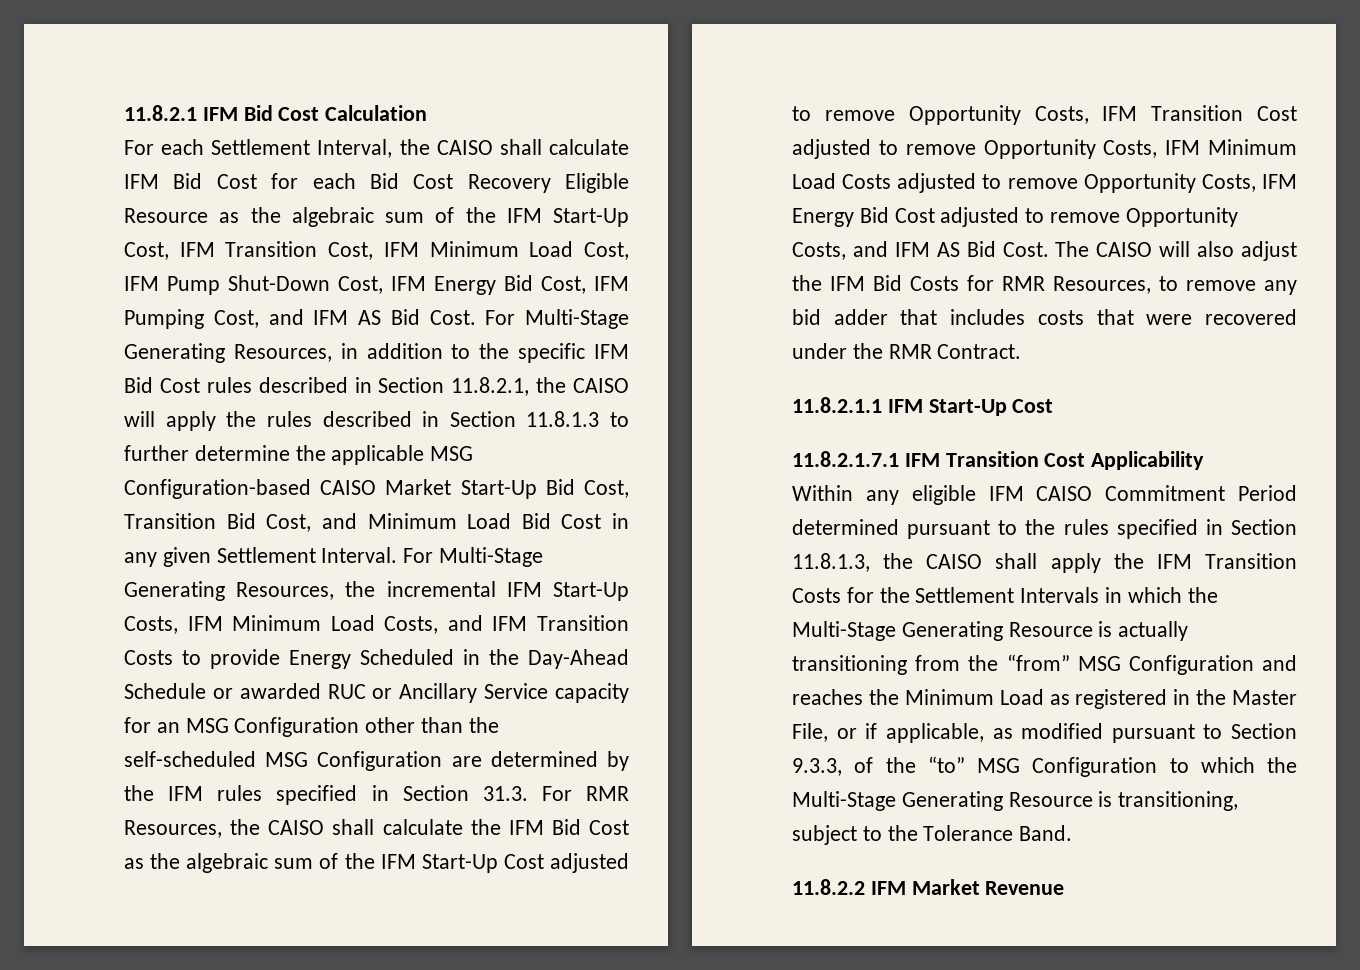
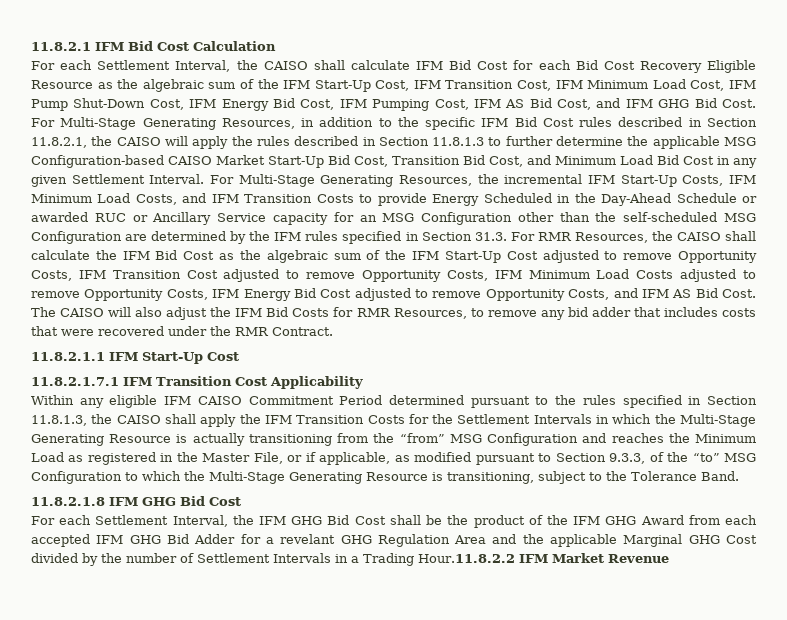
- For each Settlement Interval, the CAISO shall calculate IFM Bid Cost for each Bid Cost Recovery Eligible Resource as the algebraic sum of the IFM Start-Up Cost, IFM Transition Cost, IFM Minimum Load Cost, IFM Pump Shut-Down Cost, IFM Energy Bid Cost, IFM Pumping Cost, and IFM AS Bid Cost.
+ For each Settlement Interval, the CAISO shall calculate IFM Bid Cost for each Bid Cost Recovery Eligible Resource as the algebraic sum of the IFM Start-Up Cost, IFM Transition Cost, IFM Minimum Load Cost, IFM Pump Shut-Down Cost, IFM Energy Bid Cost, IFM Pumping Cost, IFM AS Bid Cost, and IFM GHG Bid Cost.
- 11.8.2.2 IFM Market Revenue
+ 11.8.2.1.8 IFM GHG Bid Cost
+ For each Settlement Interval, the IFM GHG Bid Cost shall be the product of the IFM GHG Award from each accepted IFM GHG Bid Adder for a revelant GHG Regulation Area and the applicable Marginal GHG Cost divided by the number of Settlement Intervals in a Trading Hour.11.8.2.2 IFM Market Revenue

